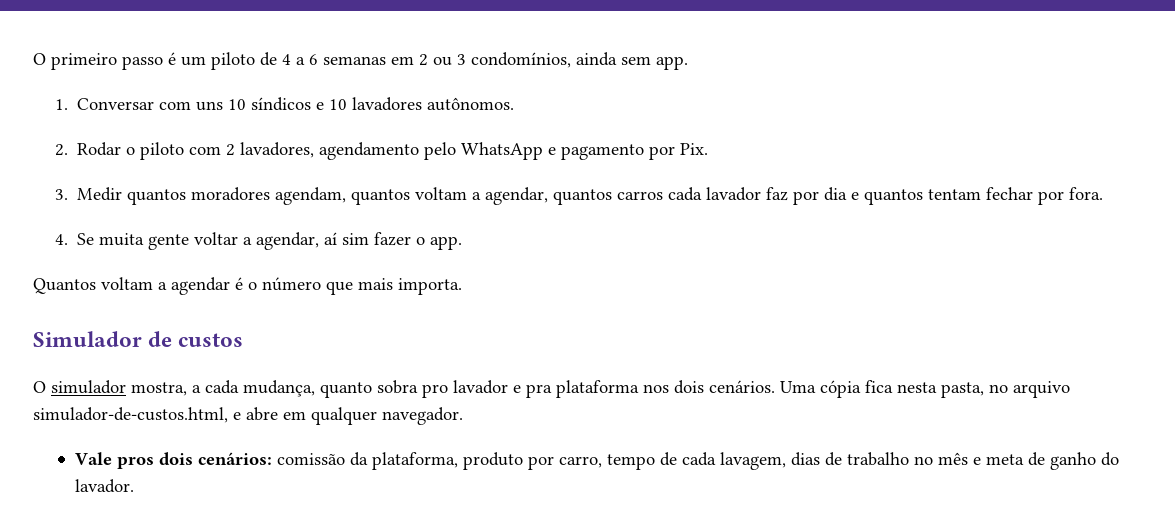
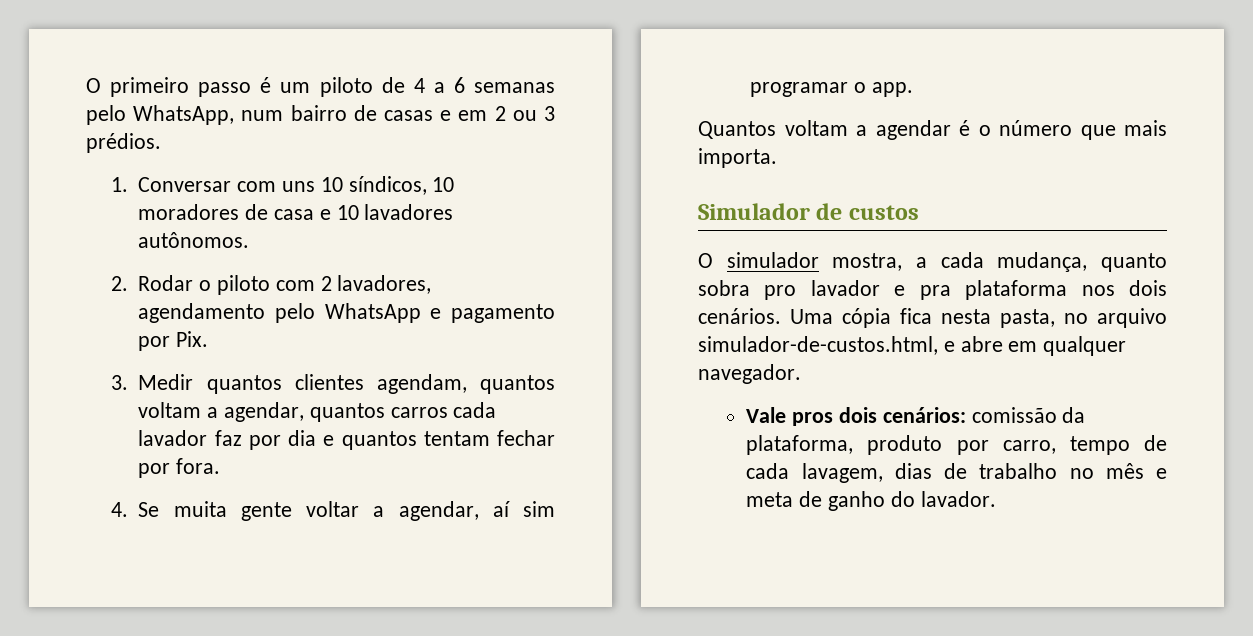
- O primeiro passo é um piloto de 4 a 6 semanas em 2 ou 3 condomínios, ainda sem app.
+ O primeiro passo é um piloto de 4 a 6 semanas pelo WhatsApp, num bairro de casas e em 2 ou 3 prédios.
- 1. Conversar com uns 10 síndicos e 10 lavadores autônomos.
+ 1. Conversar com uns 10 síndicos, 10 moradores de casa e 10 lavadores autônomos.
- 3. Medir quantos moradores agendam, quantos voltam a agendar, quantos carros cada lavador faz por dia e quantos tentam fechar por fora.
+ 3. Medir quantos clientes agendam, quantos voltam a agendar, quantos carros cada lavador faz por dia e quantos tentam fechar por fora.
- 4. Se muita gente voltar a agendar, aí sim fazer o app.
+ 4. Se muita gente voltar a agendar, aí sim programar o app.

